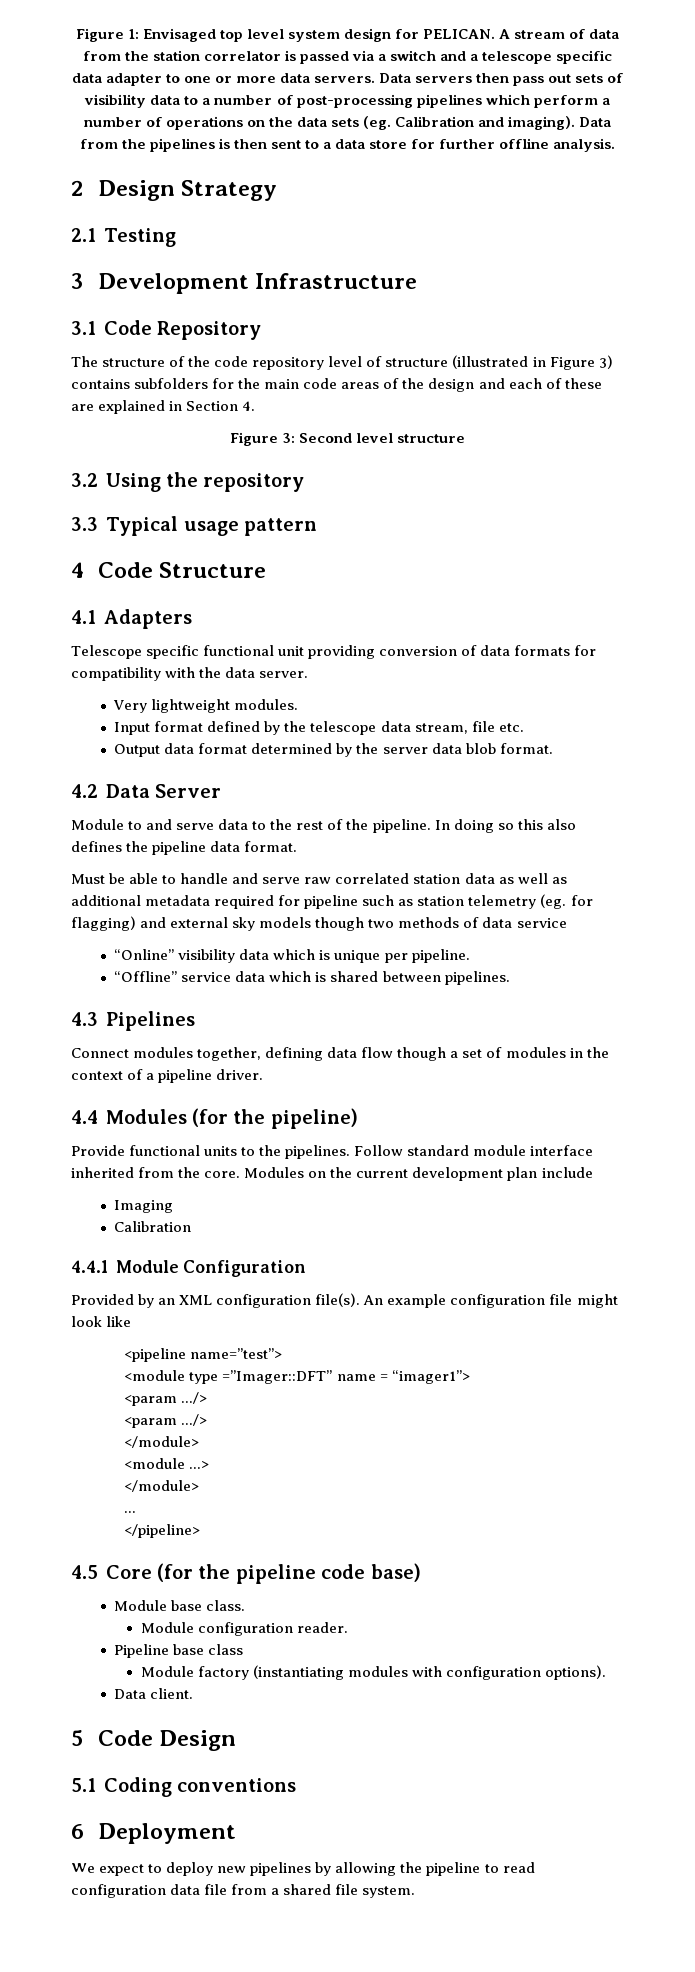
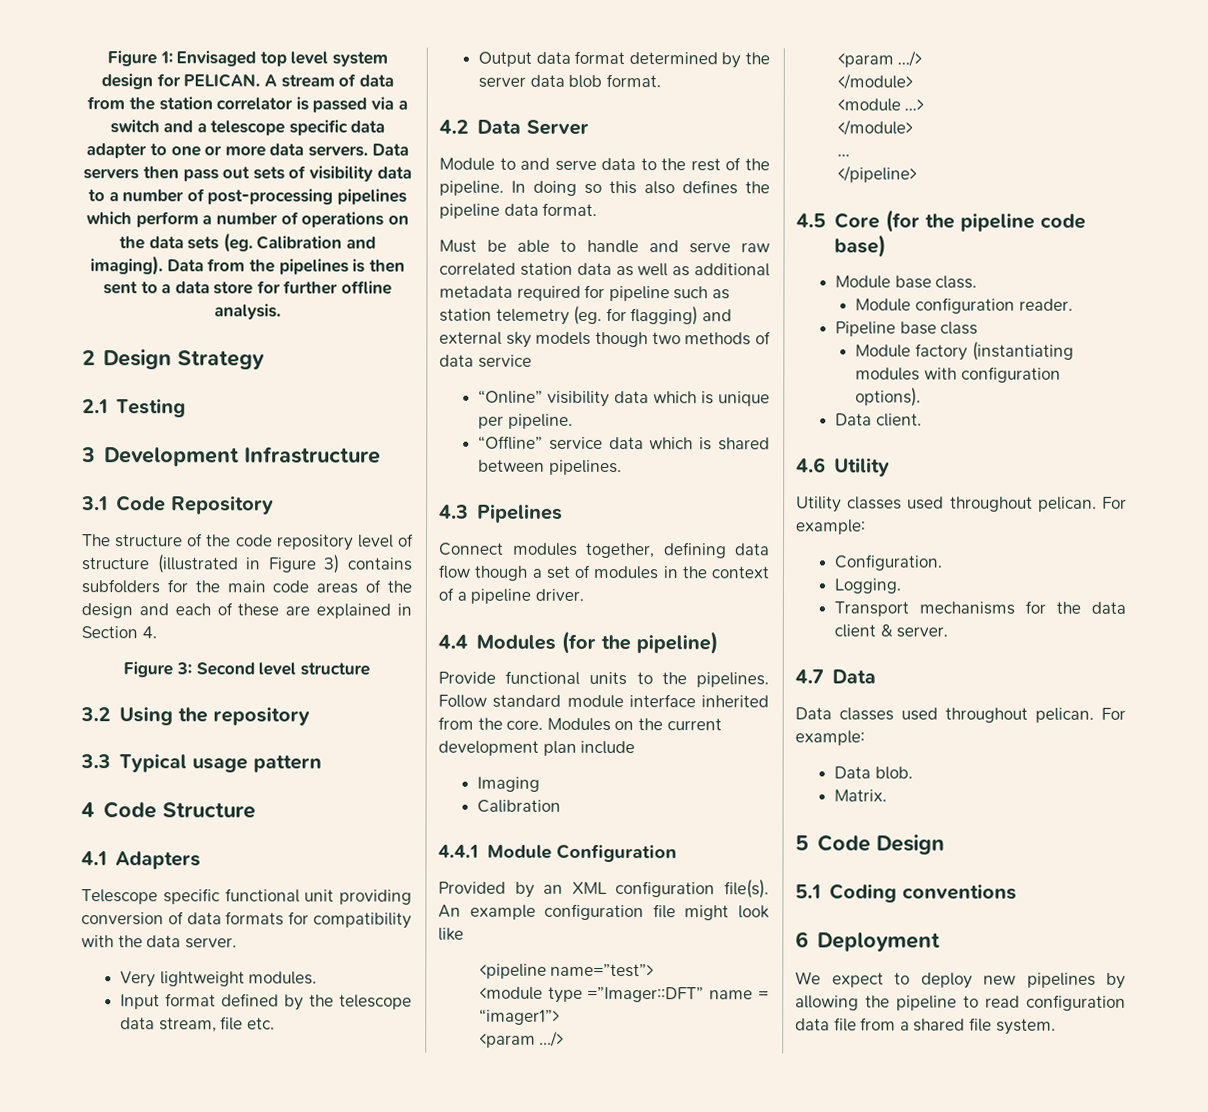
+ 4.6 Utility
+ Utility classes used throughout pelican. For example:
+ Configuration.
+ Logging.
+ Transport mechanisms for the data client & server.
+ 4.7 Data
+ Data classes used throughout pelican. For example:
+ Data blob.
+ Matrix.

